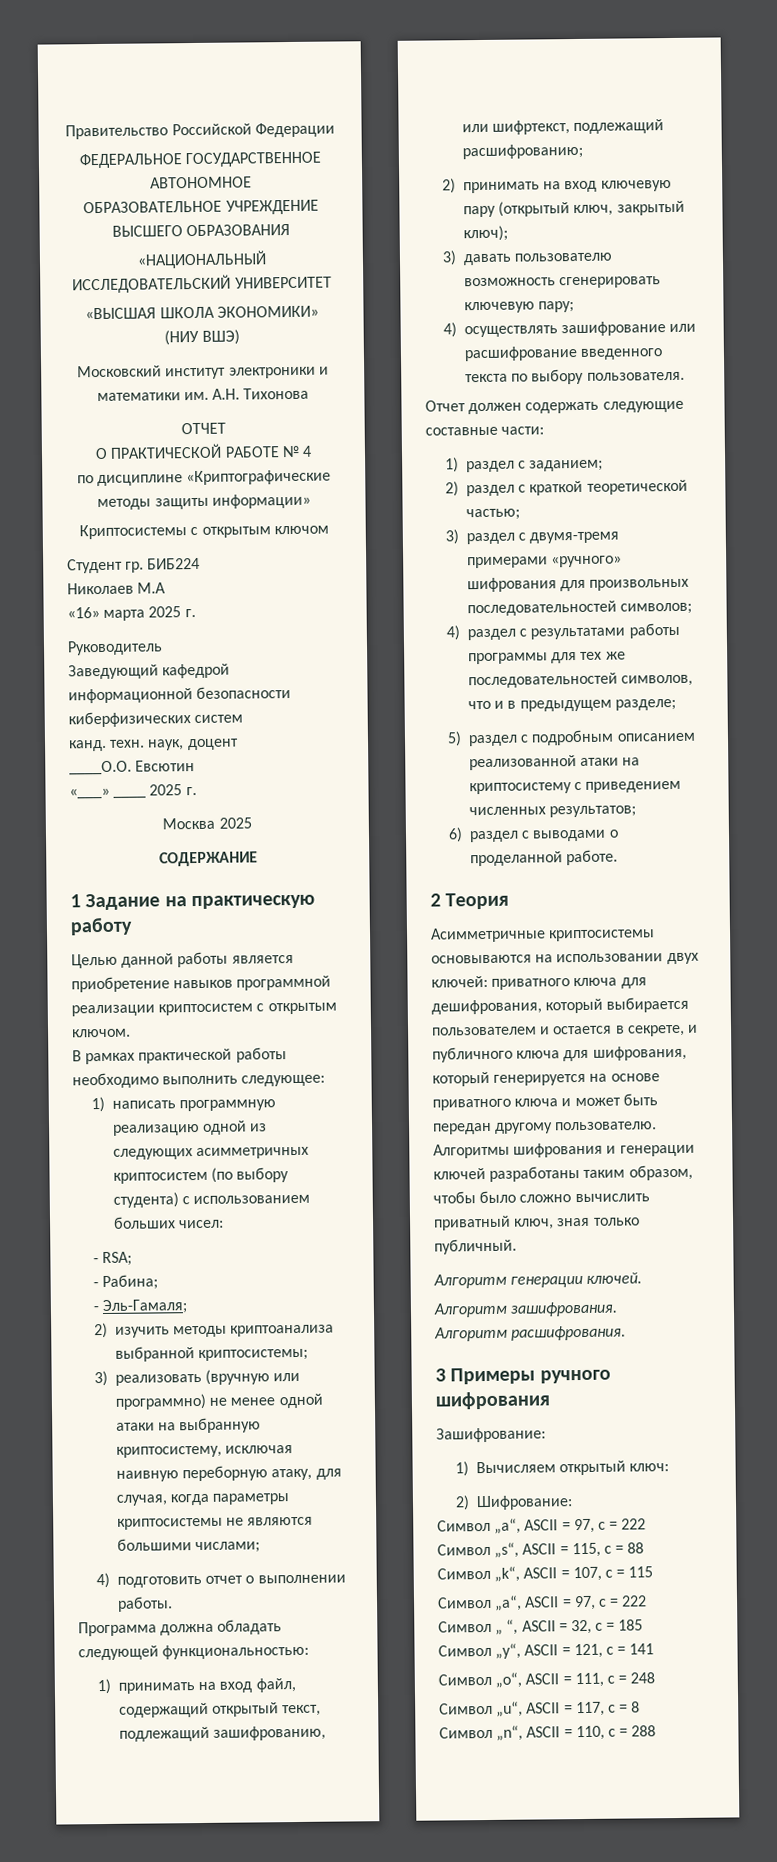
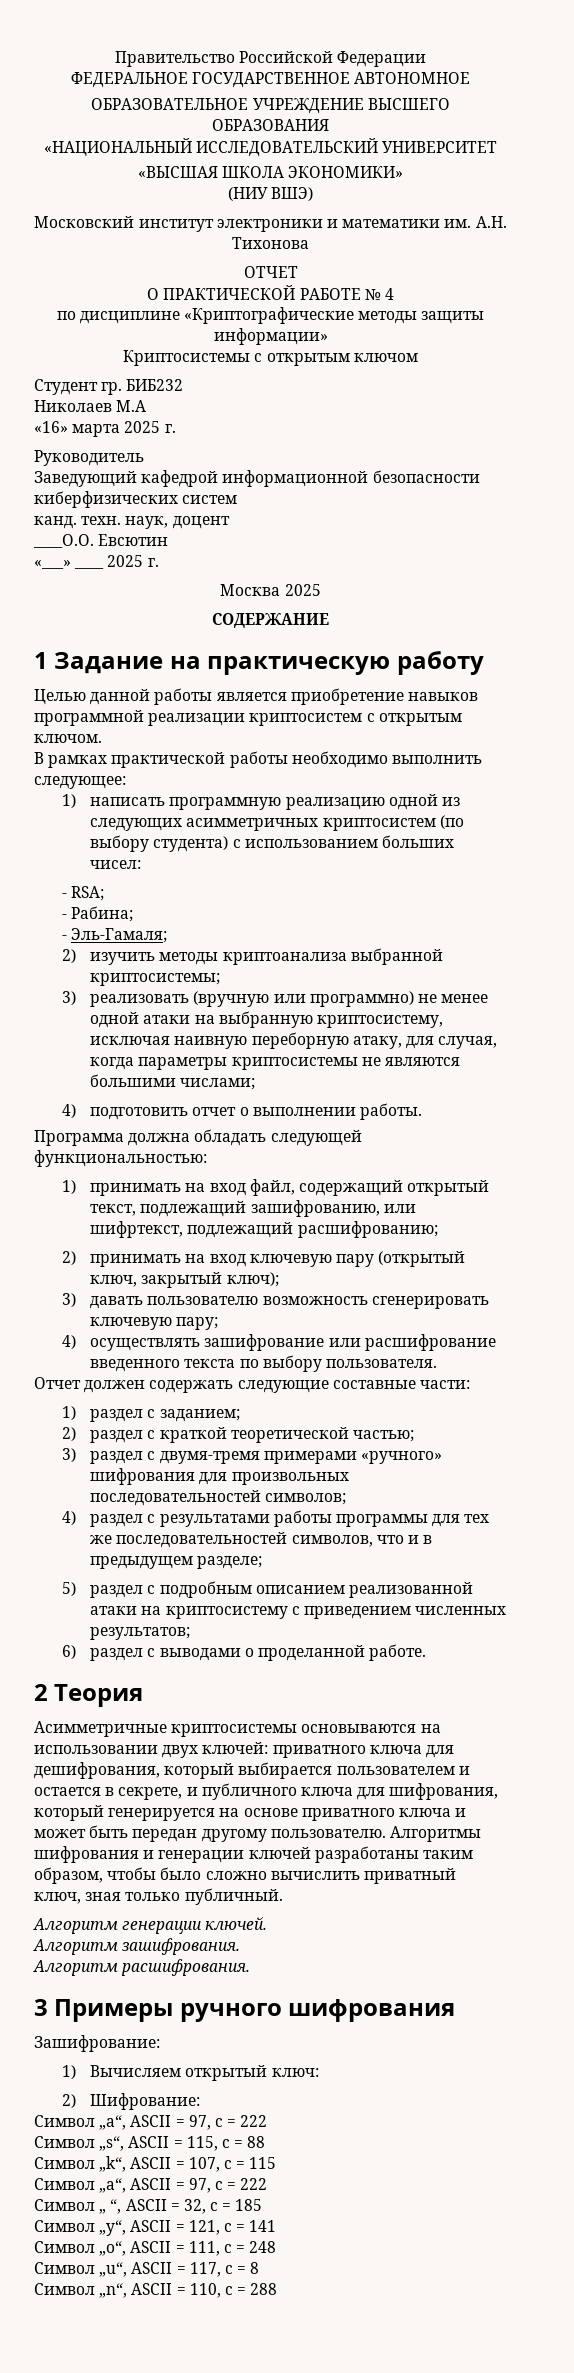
- БИБ224
+ БИБ232

